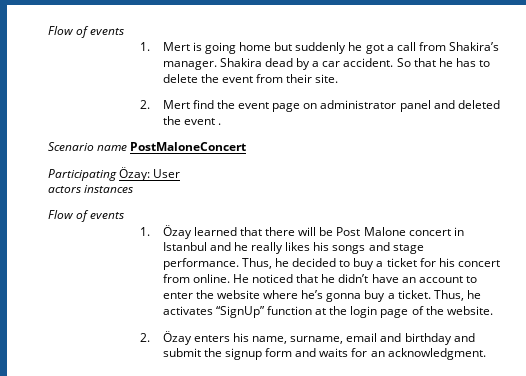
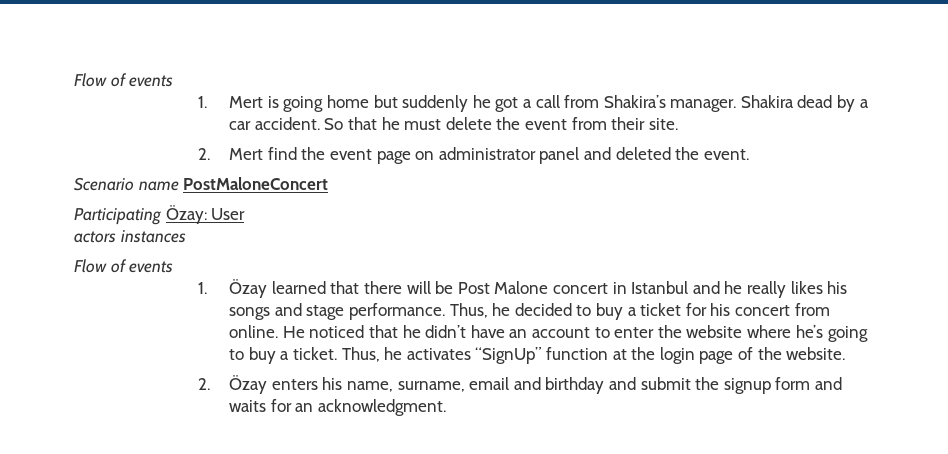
- So that he has to delete the event from their site.
+ So that he must delete the event from their site.
- 2. Mert find the event page on administrator panel and deleted the event .
+ 2. Mert find the event page on administrator panel and deleted the event.
- He noticed that he didn’t have an account to enter the website where he’s gonna buy a ticket.
+ He noticed that he didn’t have an account to enter the website where he’s going to buy a ticket.

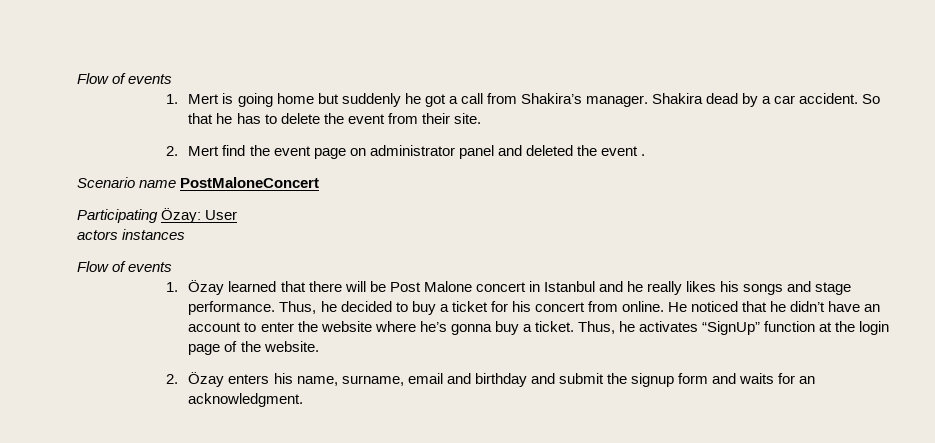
- So that he must delete the event from their site.
+ So that he has to delete the event from their site.
- 2. Mert find the event page on administrator panel and deleted the event.
+ 2. Mert find the event page on administrator panel and deleted the event .
- He noticed that he didn’t have an account to enter the website where he’s going to buy a ticket.
+ He noticed that he didn’t have an account to enter the website where he’s gonna buy a ticket.

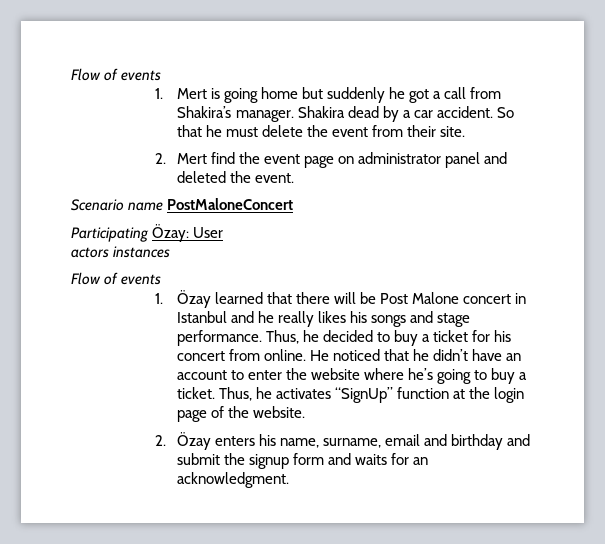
- So that he has to delete the event from their site.
+ So that he must delete the event from their site.
- 2. Mert find the event page on administrator panel and deleted the event .
+ 2. Mert find the event page on administrator panel and deleted the event.
- He noticed that he didn’t have an account to enter the website where he’s gonna buy a ticket.
+ He noticed that he didn’t have an account to enter the website where he’s going to buy a ticket.

